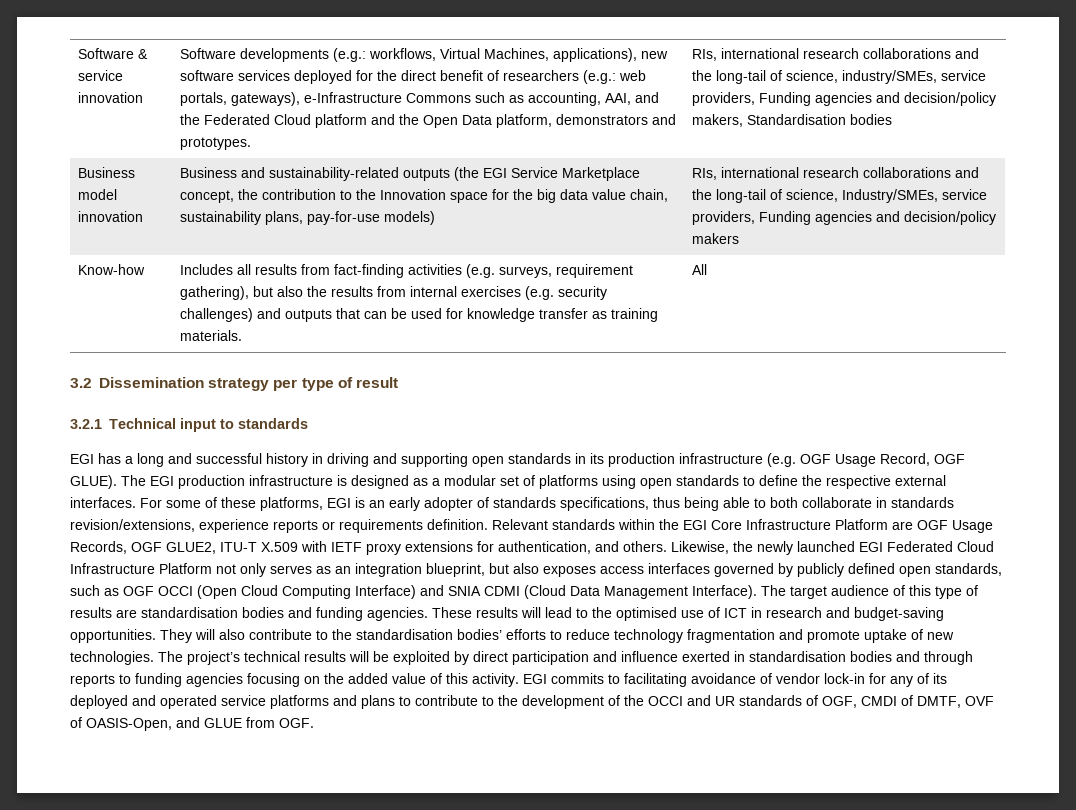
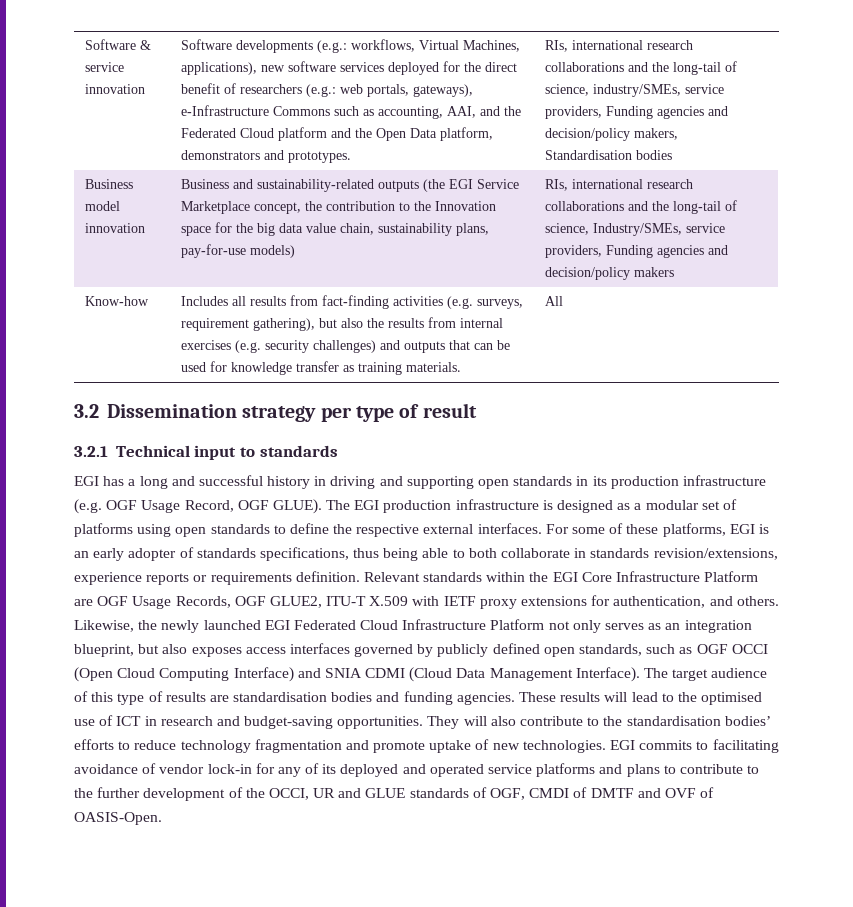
- The project’s technical results will be exploited by direct participation and influence exerted in standardisation bodies and through reports to funding agencies focusing on the added value of this activity.
- EGI commits to facilitating avoidance of vendor lock-in for any of its deployed and operated service platforms and plans to contribute to the development of the OCCI and UR standards of OGF, CMDI of DMTF, OVF of OASIS-Open, and GLUE from OGF.
+ EGI commits to facilitating avoidance of vendor lock-in for any of its deployed and operated service platforms and plans to contribute to the further development of the OCCI, UR and GLUE standards of OGF, CMDI of DMTF and OVF of OASIS-Open.

